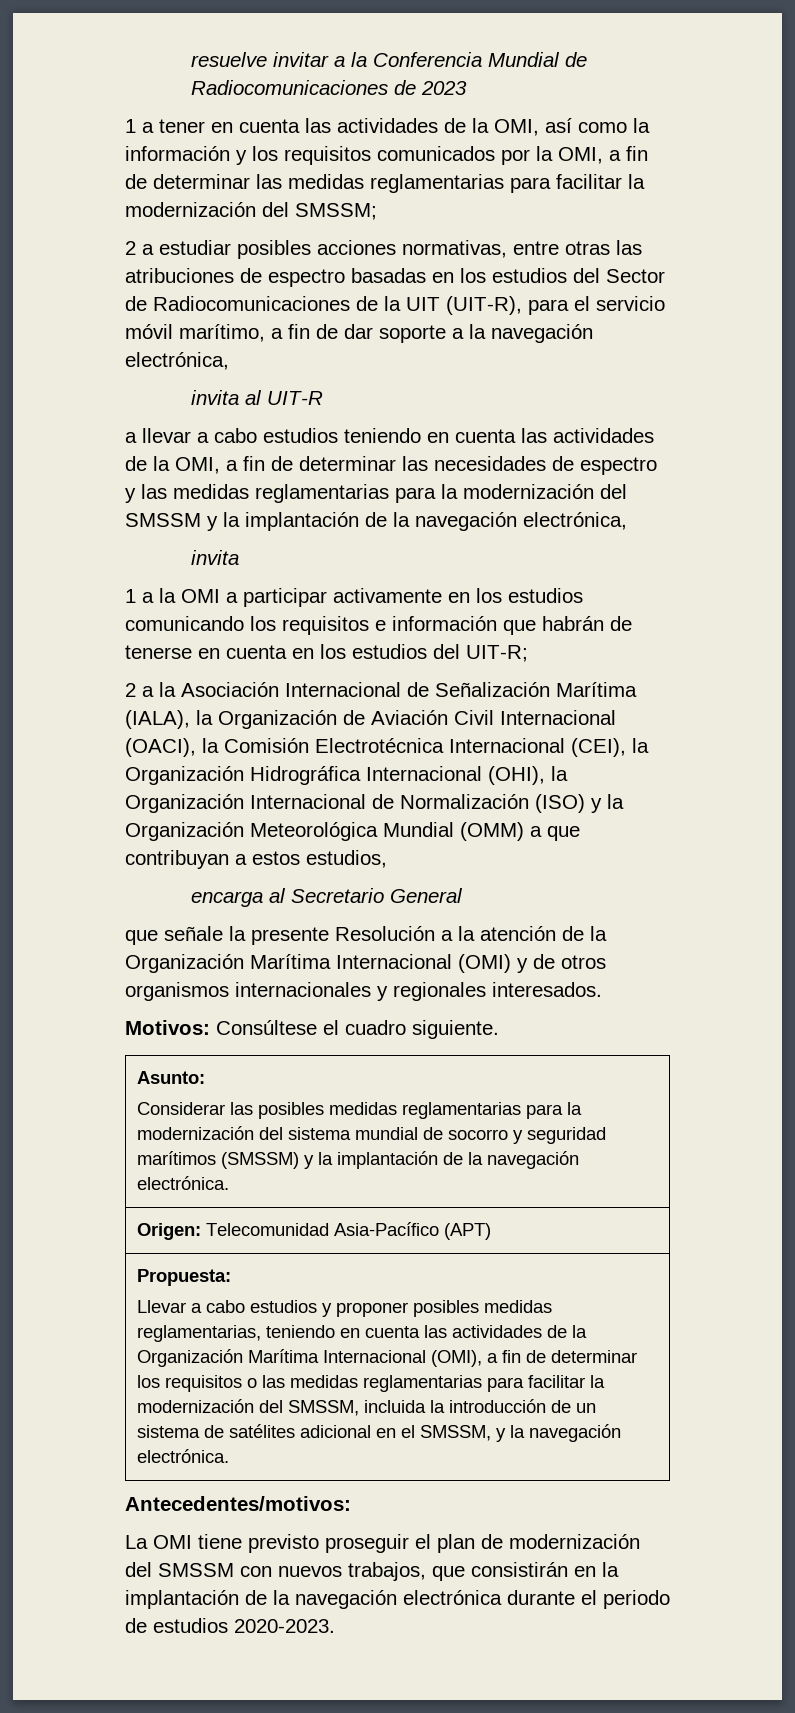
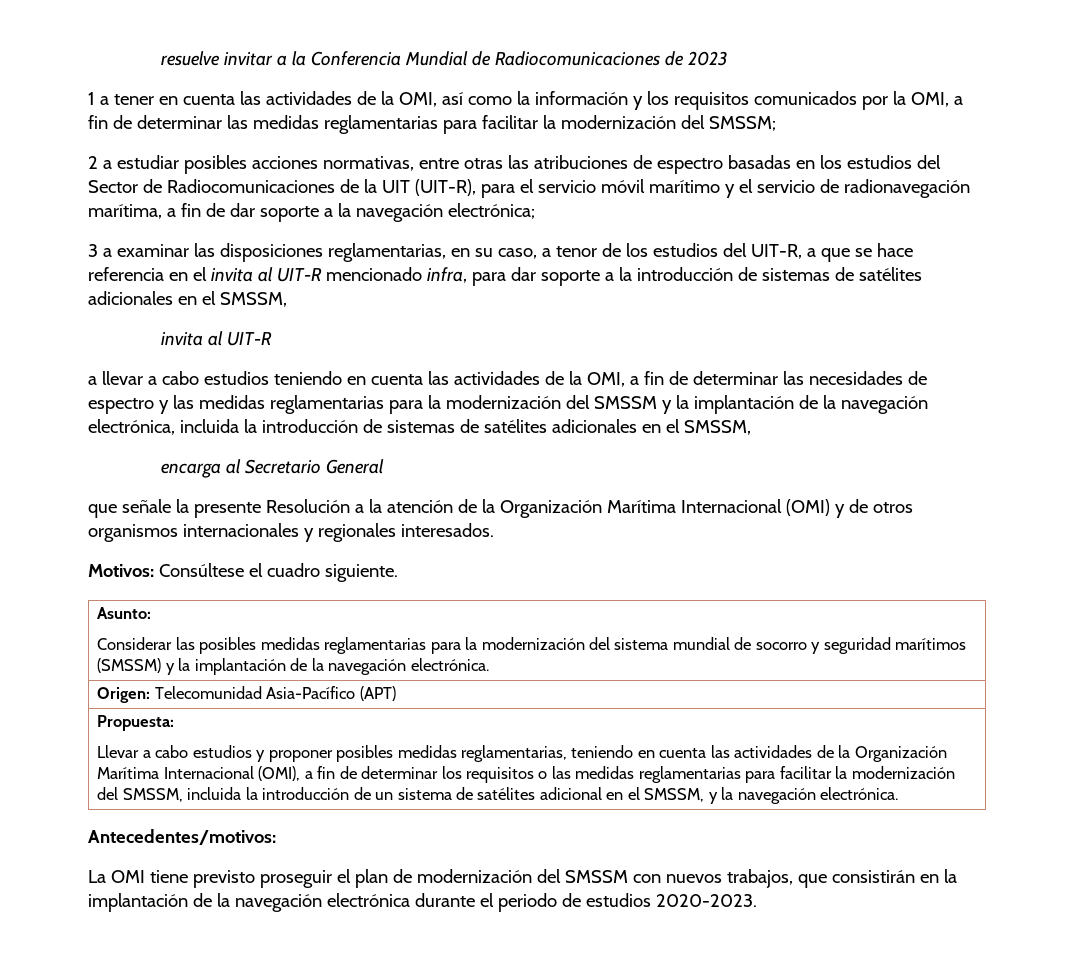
- 2 a estudiar posibles acciones normativas, entre otras las atribuciones de espectro basadas en los estudios del Sector de Radiocomunicaciones de la UIT (UIT-R), para el servicio móvil marítimo, a fin de dar soporte a la navegación electrónica,
+ 2 a estudiar posibles acciones normativas, entre otras las atribuciones de espectro basadas en los estudios del Sector de Radiocomunicaciones de la UIT (UIT-R), para el servicio móvil marítimo y el servicio de radionavegación marítima, a fin de dar soporte a la navegación electrónica;
+ 3 a examinar las disposiciones reglamentarias, en su caso, a tenor de los estudios del UIT-R, a que se hace referencia en el invita al UIT-R mencionado infra, para dar soporte a la introducción de sistemas de satélites adicionales en el SMSSM,
- a llevar a cabo estudios teniendo en cuenta las actividades de la OMI, a fin de determinar las necesidades de espectro y las medidas reglamentarias para la modernización del SMSSM y la implantación de la navegación electrónica,
- invita
- 1 a la OMI a participar activamente en los estudios comunicando los requisitos e información que habrán de tenerse en cuenta en los estudios del UIT-R;
- 2 a la Asociación Internacional de Señalización Marítima (IALA), la Organización de Aviación Civil Internacional (OACI), la Comisión Electrotécnica Internacional (CEI), la Organización Hidrográfica Internacional (OHI), la Organización Internacional de Normalización (ISO) y la Organización Meteorológica Mundial (OMM) a que contribuyan a estos estudios,
+ a llevar a cabo estudios teniendo en cuenta las actividades de la OMI, a fin de determinar las necesidades de espectro y las medidas reglamentarias para la modernización del SMSSM y la implantación de la navegación electrónica, incluida la introducción de sistemas de satélites adicionales en el SMSSM,

